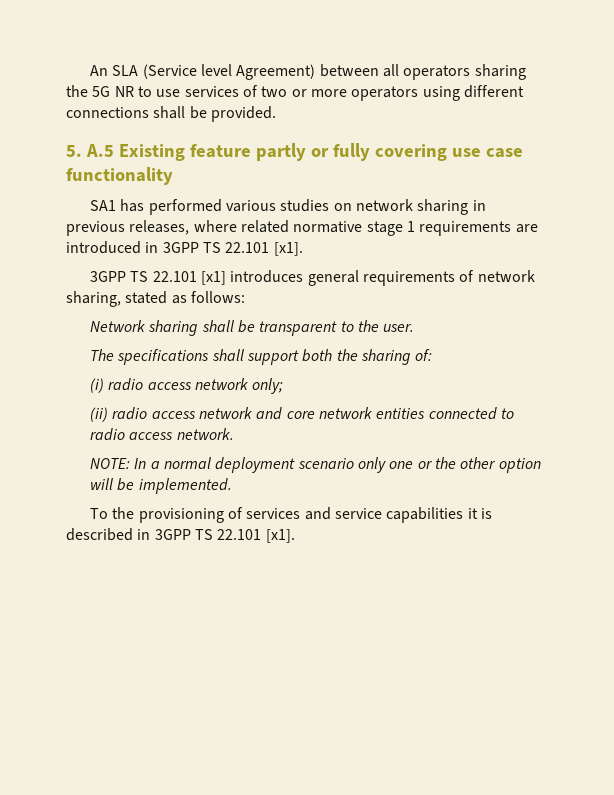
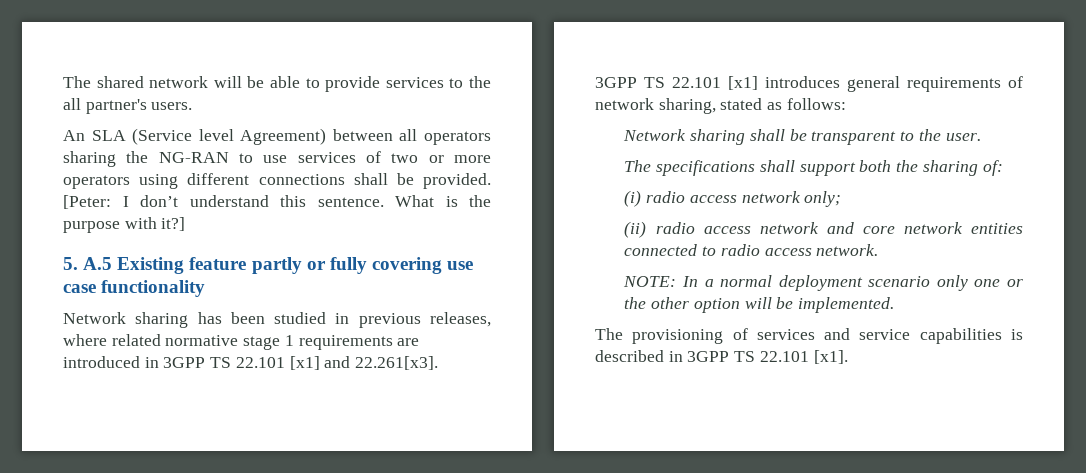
+ The shared network will be able to provide services to the all partner's users.
- An SLA (Service level Agreement) between all operators sharing the 5G NR to use services of two or more operators using different connections shall be provided.
+ An SLA (Service level Agreement) between all operators sharing the NG-RAN to use services of two or more operators using different connections shall be provided. [Peter: I don’t understand this sentence. What is the purpose with it?]
- SA1 has performed various studies on network sharing in previous releases, where related normative stage 1 requirements are introduced in 3GPP TS 22.101 [x1].
+ Network sharing has been studied in previous releases, where related normative stage 1 requirements are introduced in 3GPP TS 22.101 [x1] and 22.261[x3].
- To the provisioning of services and service capabilities it is described in 3GPP TS 22.101 [x1].
+ The provisioning of services and service capabilities is described in 3GPP TS 22.101 [x1].

